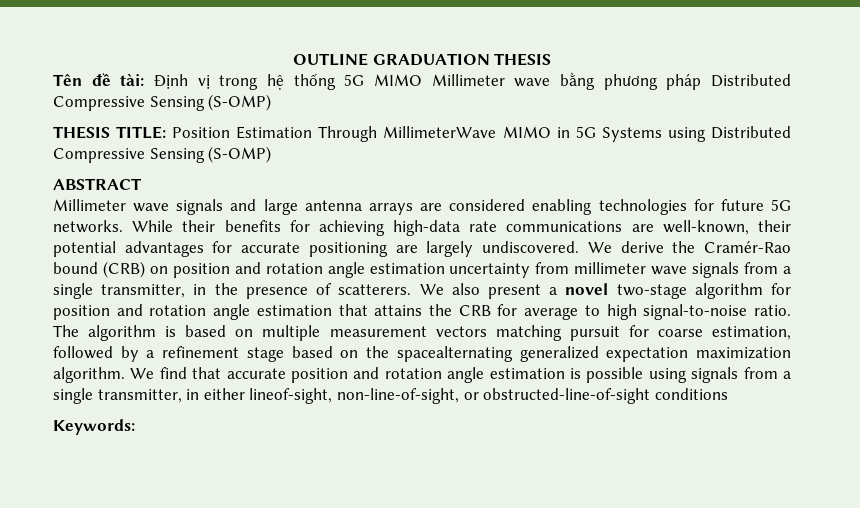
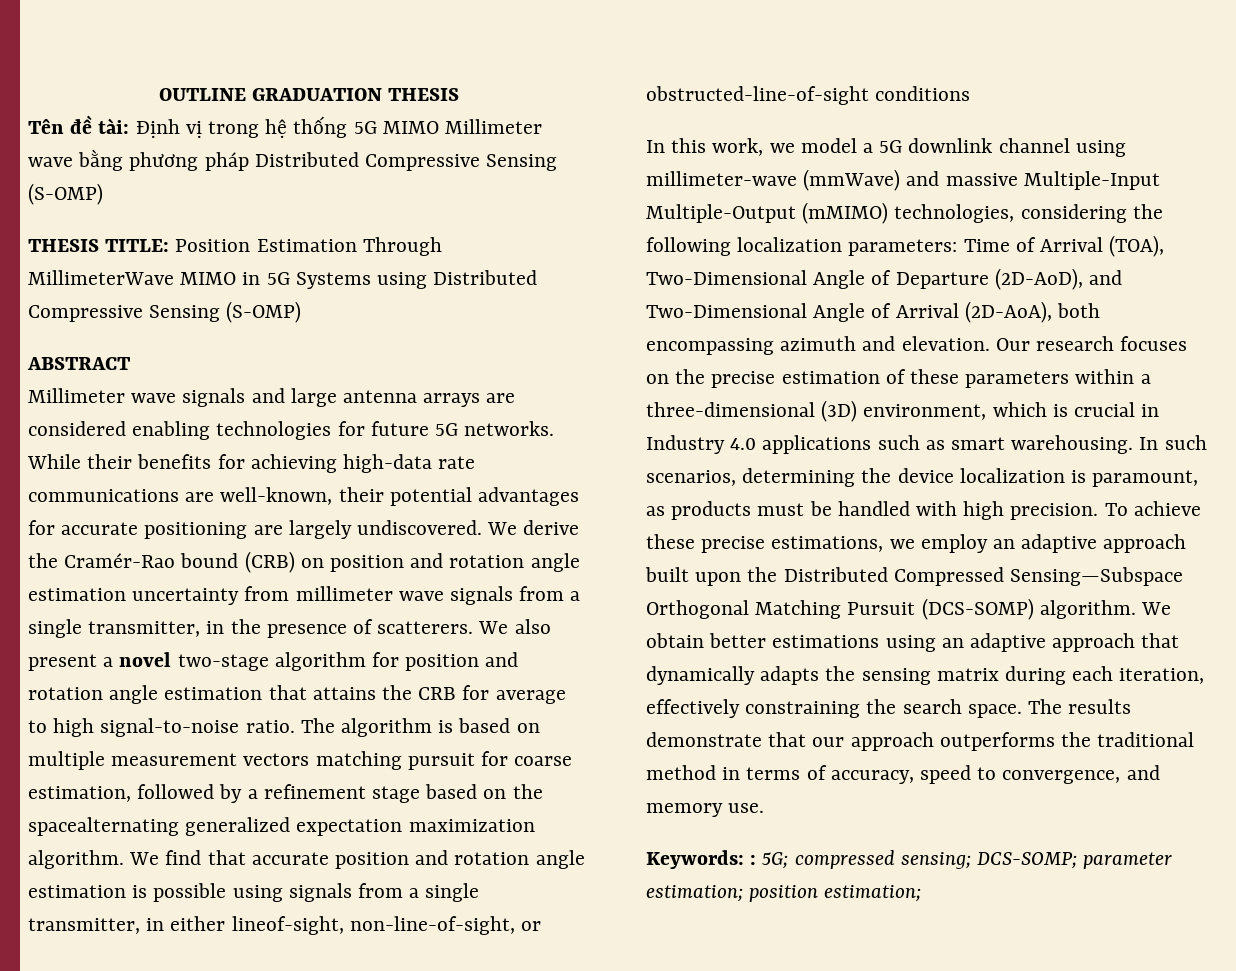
- Keywords:
+ In this work, we model a 5G downlink channel using millimeter-wave (mmWave) and massive Multiple-Input Multiple-Output (mMIMO) technologies, considering the following localization parameters: Time of Arrival (TOA), Two-Dimensional Angle of Departure (2D-AoD), and Two-Dimensional Angle of Arrival (2D-AoA), both encompassing azimuth and elevation. Our research focuses on the precise estimation of these parameters within a three-dimensional (3D) environment, which is crucial in Industry 4.0 applications such as smart warehousing. In such scenarios, determining the device localization is paramount, as products must be handled with high precision. To achieve these precise estimations, we employ an adaptive approach built upon the Distributed Compressed Sensing—Subspace Orthogonal Matching Pursuit (DCS-SOMP) algorithm. We obtain better estimations using an adaptive approach that dynamically adapts the sensing matrix during each iteration, effectively constraining the search space. The results demonstrate that our approach outperforms the traditional method in terms of accuracy, speed to convergence, and memory use.
+ Keywords: : 5G; compressed sensing; DCS-SOMP; parameter estimation; position estimation;

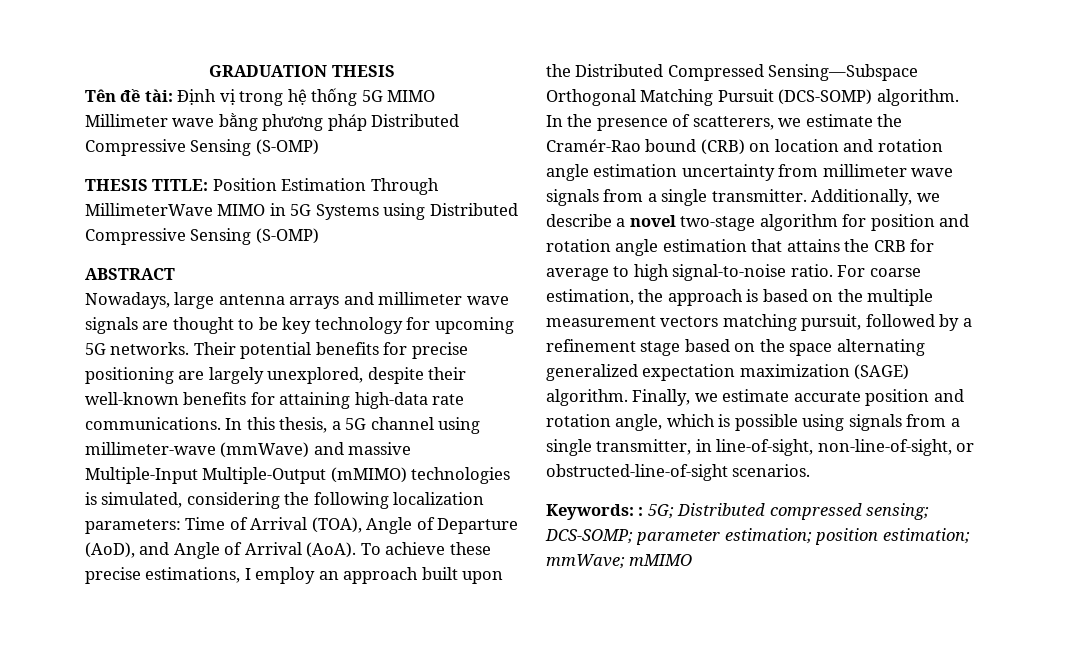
- OUTLINE GRADUATION THESIS
+ GRADUATION THESIS
- Millimeter wave signals and large antenna arrays are considered enabling technologies for future 5G networks. While their benefits for achieving high-data rate communications are well-known, their potential advantages for accurate positioning are largely undiscovered. We derive the Cramér-Rao bound (CRB) on position and rotation angle estimation uncertainty from millimeter wave signals from a single transmitter, in the presence of scatterers. We also present a novel two-stage algorithm for position and rotation angle estimation that attains the CRB for average to high signal-to-noise ratio.
+ Nowadays, large antenna arrays and millimeter wave signals are thought to be key technology for upcoming 5G networks. Their potential benefits for precise positioning are largely unexplored, despite their well-known benefits for attaining high-data rate communications. In this thesis, a 5G channel using millimeter-wave (mmWave) and massive Multiple-Input Multiple-Output (mMIMO) technologies is simulated, considering the following localization parameters: Time of Arrival (TOA), Angle of Departure (AoD), and Angle of Arrival (AoA). To achieve these precise estimations, I employ an approach built upon the Distributed Compressed Sensing—Subspace Orthogonal Matching Pursuit (DCS-SOMP) algorithm. In the presence of scatterers, we estimate the Cramér-Rao bound (CRB) on location and rotation angle estimation uncertainty from millimeter wave signals from a single transmitter. Additionally, we describe a novel two-stage algorithm for position and rotation angle estimation that attains the CRB for average to high signal-to-noise ratio.
- The algorithm is based on multiple measurement vectors matching pursuit for coarse estimation, followed by a refinement stage based on the spacealternating generalized expectation maximization algorithm. We find that accurate position and rotation angle estimation is possible using signals from a single transmitter, in either lineof-sight, non-line-of-sight, or obstructed-line-of-sight conditions
- In this work, we model a 5G downlink channel using millimeter-wave (mmWave) and massive Multiple-Input Multiple-Output (mMIMO) technologies, considering the following localization parameters: Time of Arrival (TOA), Two-Dimensional Angle of Departure (2D-AoD), and Two-Dimensional Angle of Arrival (2D-AoA), both encompassing azimuth and elevation. Our research focuses on the precise estimation of these parameters within a three-dimensional (3D) environment, which is crucial in Industry 4.0 applications such as smart warehousing. In such scenarios, determining the device localization is paramount, as products must be handled with high precision. To achieve these precise estimations, we employ an adaptive approach built upon the Distributed Compressed Sensing—Subspace Orthogonal Matching Pursuit (DCS-SOMP) algorithm. We obtain better estimations using an adaptive approach that dynamically adapts the sensing matrix during each iteration, effectively constraining the search space. The results demonstrate that our approach outperforms the traditional method in terms of accuracy, speed to convergence, and memory use.
+ For coarse estimation, the approach is based on the multiple measurement vectors matching pursuit, followed by a refinement stage based on the space alternating generalized expectation maximization (SAGE) algorithm. Finally, we estimate accurate position and rotation angle, which is possible using signals from a single transmitter, in line-of-sight, non-line-of-sight, or obstructed-line-of-sight scenarios.
- Keywords: : 5G; compressed sensing; DCS-SOMP; parameter estimation; position estimation;
+ Keywords: : 5G; Distributed compressed sensing; DCS-SOMP; parameter estimation; position estimation; mmWave; mMIMO

